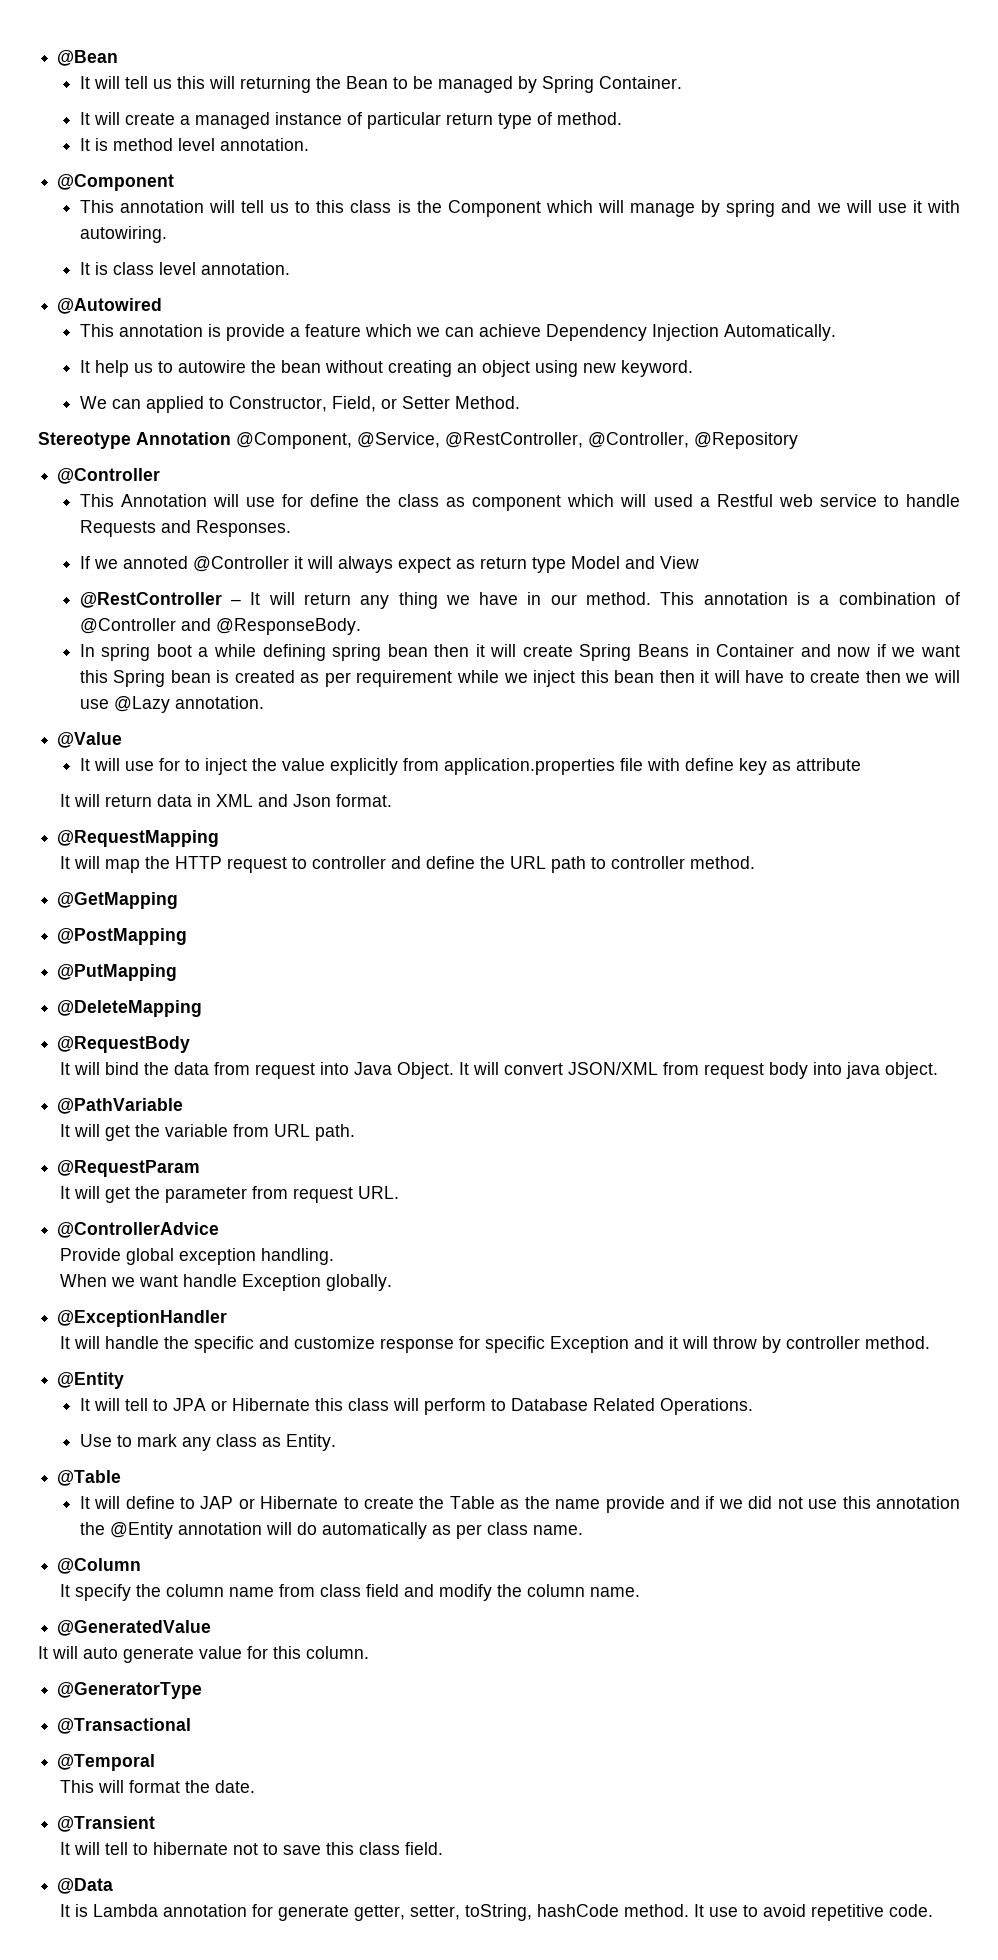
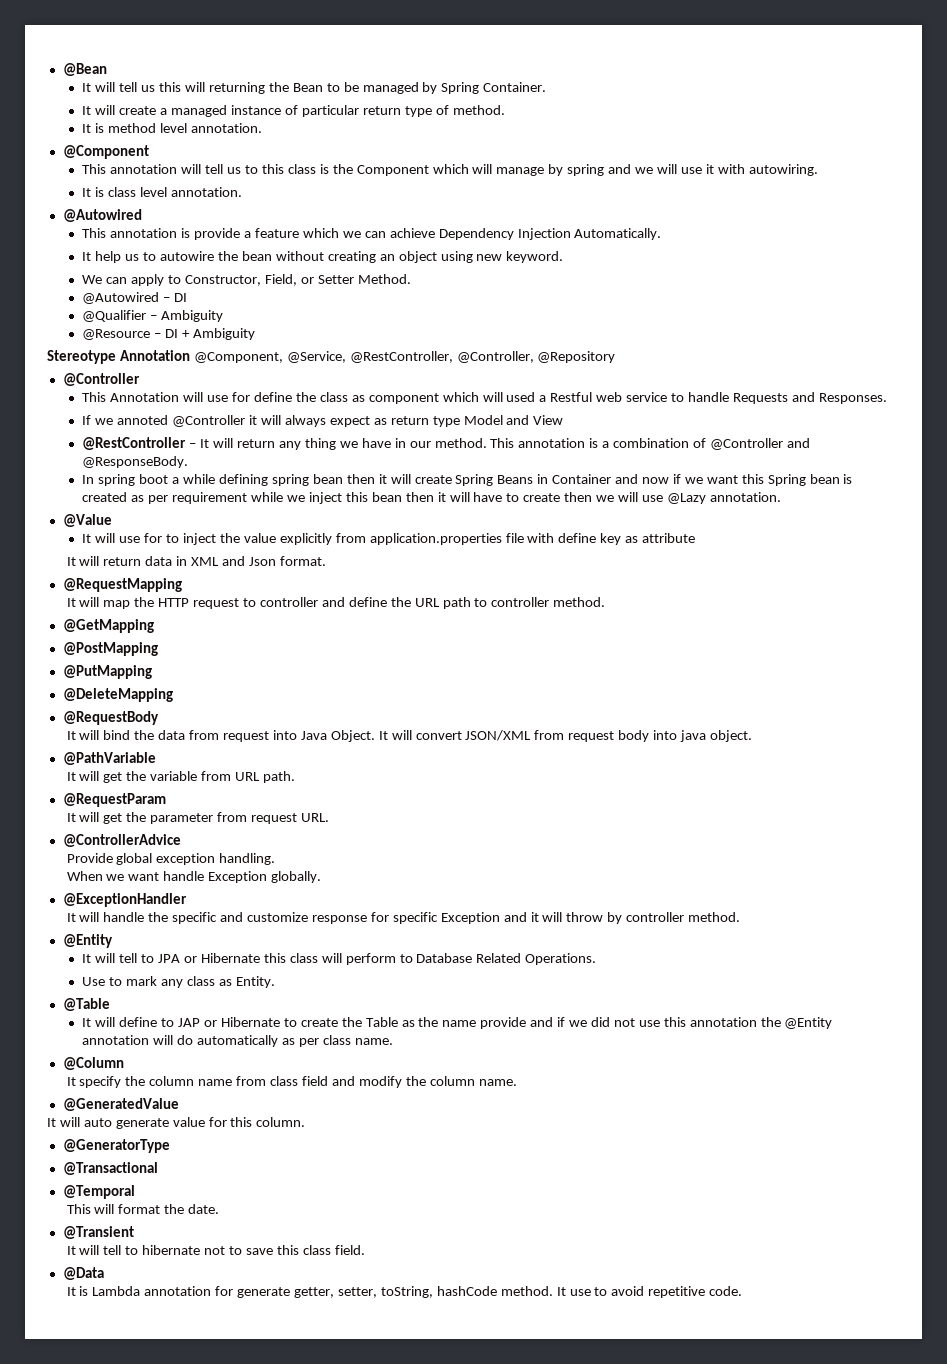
- We can applied to Constructor, Field, or Setter Method.
+ We can apply to Constructor, Field, or Setter Method.
+ @Autowired – DI
+ @Qualifier – Ambiguity
+ @Resource – DI + Ambiguity

